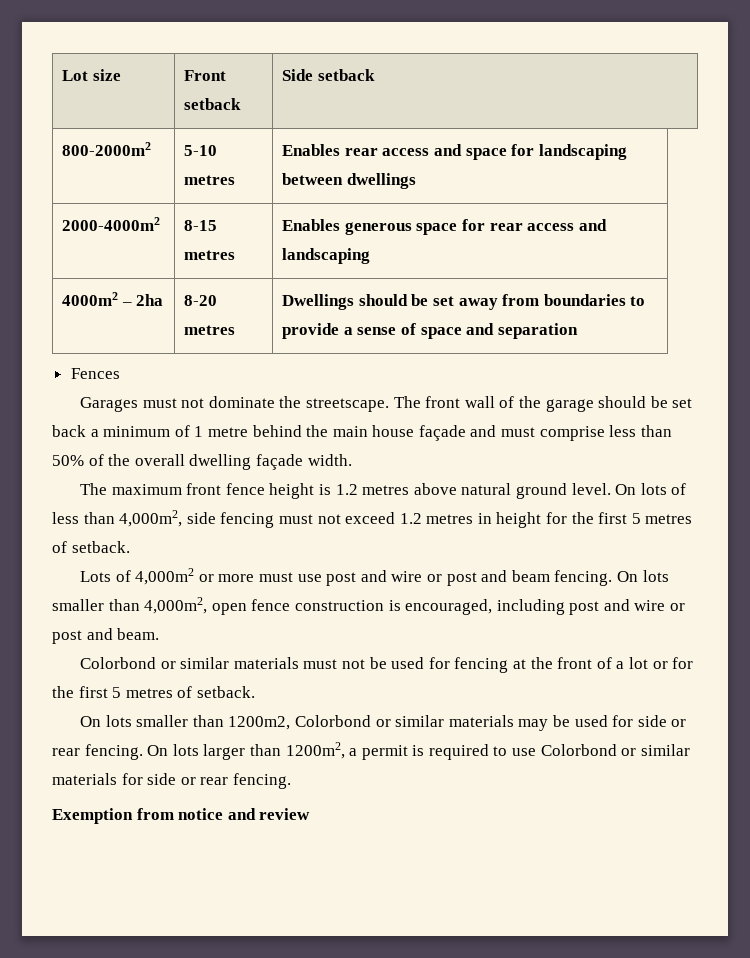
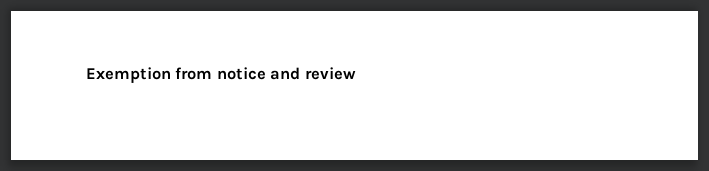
- Lot size | Front setback | Side setback
- 800-2000m2 | 5-10 metres | Enables rear access and space for landscaping between dwellings
- 2000-4000m2 | 8-15 metres | Enables generous space for rear access and landscaping
- 4000m2 – 2ha | 8-20 metres | Dwellings should be set away from boundaries to provide a sense of space and separation
- Fences
- Garages must not dominate the streetscape. The front wall of the garage should be set back a minimum of 1 metre behind the main house façade and must comprise less than 50% of the overall dwelling façade width.
- The maximum front fence height is 1.2 metres above natural ground level. On lots of less than 4,000m2, side fencing must not exceed 1.2 metres in height for the first 5 metres of setback.
- Lots of 4,000m2 or more must use post and wire or post and beam fencing. On lots smaller than 4,000m2, open fence construction is encouraged, including post and wire or post and beam.
- Colorbond or similar materials must not be used for fencing at the front of a lot or for the first 5 metres of setback.
- On lots smaller than 1200m2, Colorbond or similar materials may be used for side or rear fencing. On lots larger than 1200m2, a permit is required to use Colorbond or similar materials for side or rear fencing.

